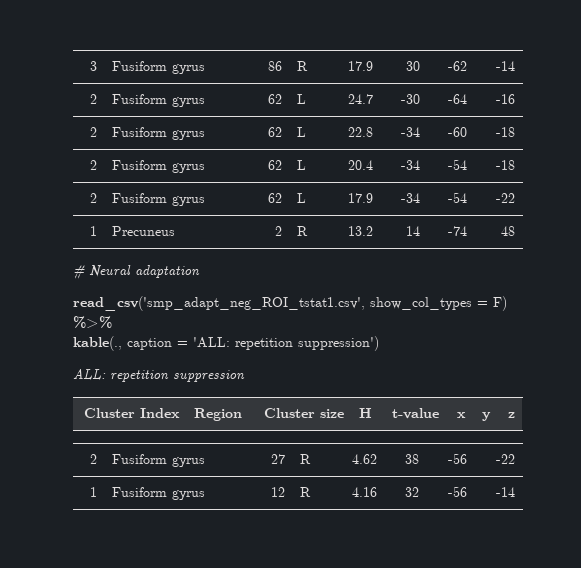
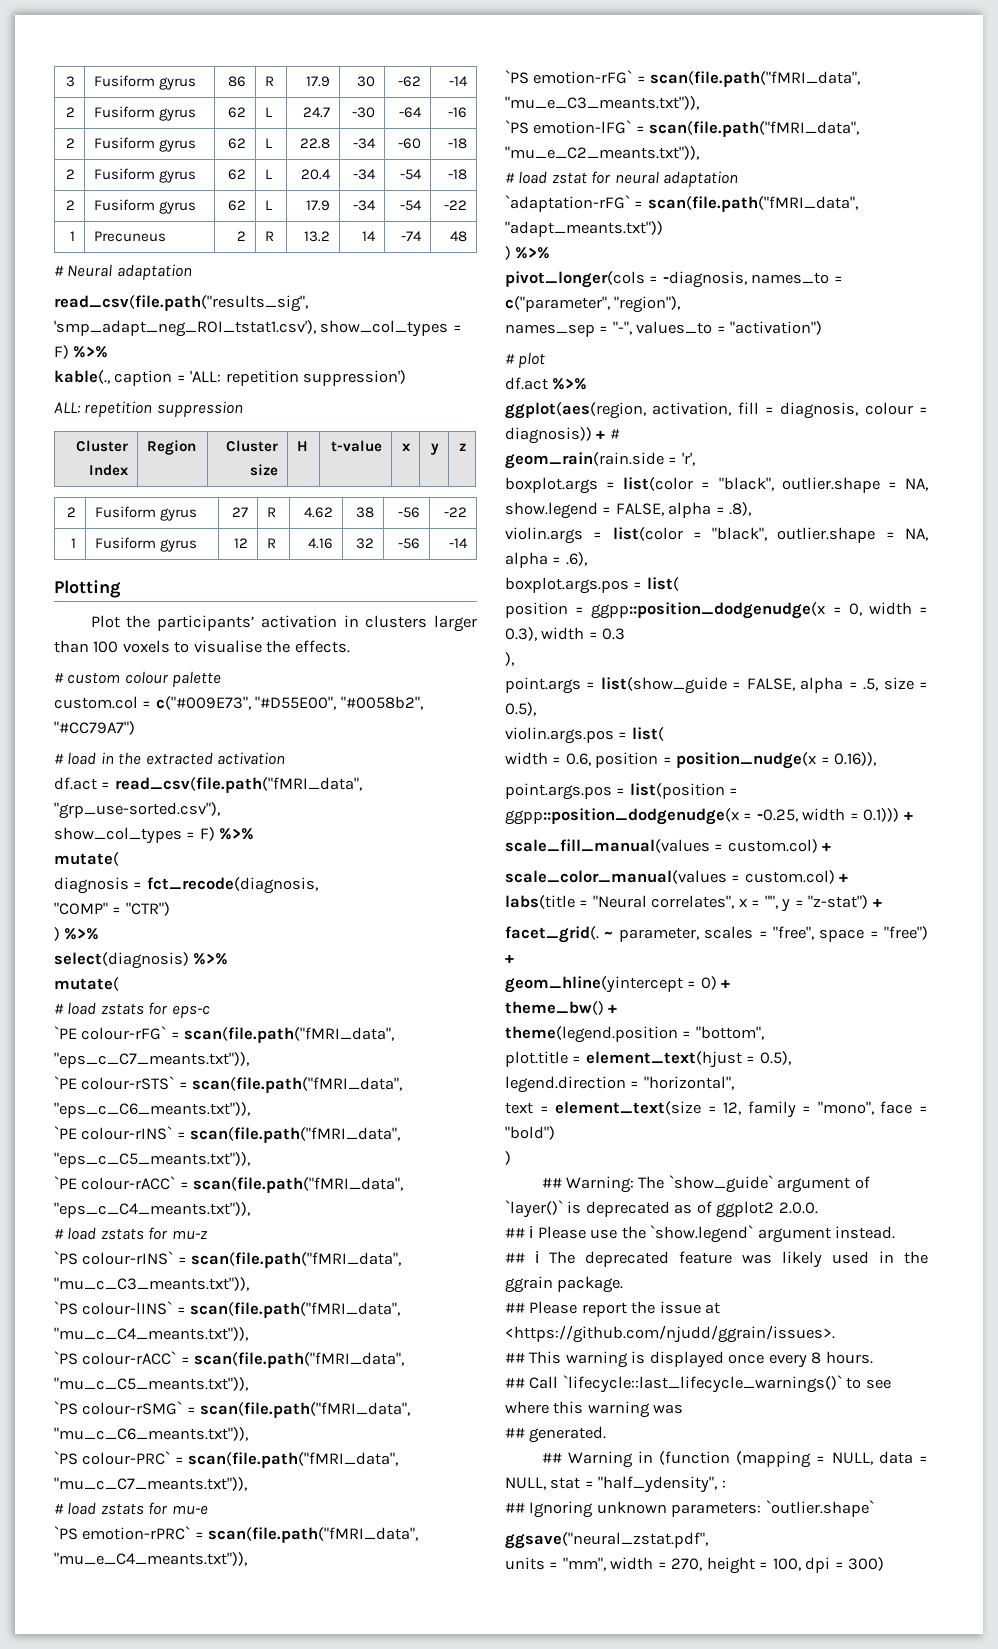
- read_csv('smp_adapt_neg_ROI_tstat1.csv', show_col_types = F) %>%
+ read_csv(file.path("results_sig", 'smp_adapt_neg_ROI_tstat1.csv'), show_col_types = F) %>%
+ Plotting
+ Plot the participants’ activation in clusters larger than 100 voxels to visualise the effects.
+ # custom colour palette
+ custom.col = c("#009E73", "#D55E00", "#0058b2", "#CC79A7")
+ # load in the extracted activation
+ df.act = read_csv(file.path("fMRI_data", "grp_use-sorted.csv"),
+ show_col_types = F) %>%
+ mutate(
+ diagnosis = fct_recode(diagnosis,
+ "COMP" = "CTR")
+ ) %>%
+ select(diagnosis) %>%
+ mutate(
+ # load zstats for eps-c
+ `PE colour-rFG` = scan(file.path("fMRI_data", "eps_c_C7_meants.txt")),
+ `PE colour-rSTS` = scan(file.path("fMRI_data", "eps_c_C6_meants.txt")),
+ `PE colour-rINS` = scan(file.path("fMRI_data", "eps_c_C5_meants.txt")),
+ `PE colour-rACC` = scan(file.path("fMRI_data", "eps_c_C4_meants.txt")),
+ # load zstats for mu-z
+ `PS colour-rINS` = scan(file.path("fMRI_data", "mu_c_C3_meants.txt")),
+ `PS colour-lINS` = scan(file.path("fMRI_data", "mu_c_C4_meants.txt")),
+ `PS colour-rACC` = scan(file.path("fMRI_data", "mu_c_C5_meants.txt")),
+ `PS colour-rSMG` = scan(file.path("fMRI_data", "mu_c_C6_meants.txt")),
+ `PS colour-PRC` = scan(file.path("fMRI_data", "mu_c_C7_meants.txt")),
+ # load zstats for mu-e
+ `PS emotion-rPRC` = scan(file.path("fMRI_data", "mu_e_C4_meants.txt")),
+ `PS emotion-rFG` = scan(file.path("fMRI_data", "mu_e_C3_meants.txt")),
+ `PS emotion-lFG` = scan(file.path("fMRI_data", "mu_e_C2_meants.txt")),
+ # load zstat for neural adaptation
+ `adaptation-rFG` = scan(file.path("fMRI_data", "adapt_meants.txt"))
+ ) %>%
+ pivot_longer(cols = -diagnosis, names_to = c("parameter", "region"),
+ names_sep = "-", values_to = "activation")
+ # plot
+ df.act %>%
+ ggplot(aes(region, activation, fill = diagnosis, colour = diagnosis)) + #
+ geom_rain(rain.side = 'r',
+ boxplot.args = list(color = "black", outlier.shape = NA, show.legend = FALSE, alpha = .8),
+ violin.args = list(color = "black", outlier.shape = NA, alpha = .6),
+ boxplot.args.pos = list(
+ position = ggpp::position_dodgenudge(x = 0, width = 0.3), width = 0.3
+ ),
+ point.args = list(show_guide = FALSE, alpha = .5, size = 0.5),
+ violin.args.pos = list(
+ width = 0.6, position = position_nudge(x = 0.16)),
+ point.args.pos = list(position = ggpp::position_dodgenudge(x = -0.25, width = 0.1))) +
+ scale_fill_manual(values = custom.col) +
+ scale_color_manual(values = custom.col) +
+ labs(title = "Neural correlates", x = "", y = "z-stat") +
+ facet_grid(. ~ parameter, scales = "free", space = "free") +
+ geom_hline(yintercept = 0) +
+ theme_bw() +
+ theme(legend.position = "bottom",
+ plot.title = element_text(hjust = 0.5),
+ legend.direction = "horizontal",
+ text = element_text(size = 12, family = "mono", face = "bold")
+ )
+ ## Warning: The `show_guide` argument of `layer()` is deprecated as of ggplot2 2.0.0.
+ ## ℹ Please use the `show.legend` argument instead.
+ ## ℹ The deprecated feature was likely used in the ggrain package.
+ ## Please report the issue at <https://github.com/njudd/ggrain/issues>.
+ ## This warning is displayed once every 8 hours.
+ ## Call `lifecycle::last_lifecycle_warnings()` to see where this warning was
+ ## generated.
+ ## Warning in (function (mapping = NULL, data = NULL, stat = "half_ydensity", :
+ ## Ignoring unknown parameters: `outlier.shape`
+ ggsave("neural_zstat.pdf",
+ units = "mm", width = 270, height = 100, dpi = 300)

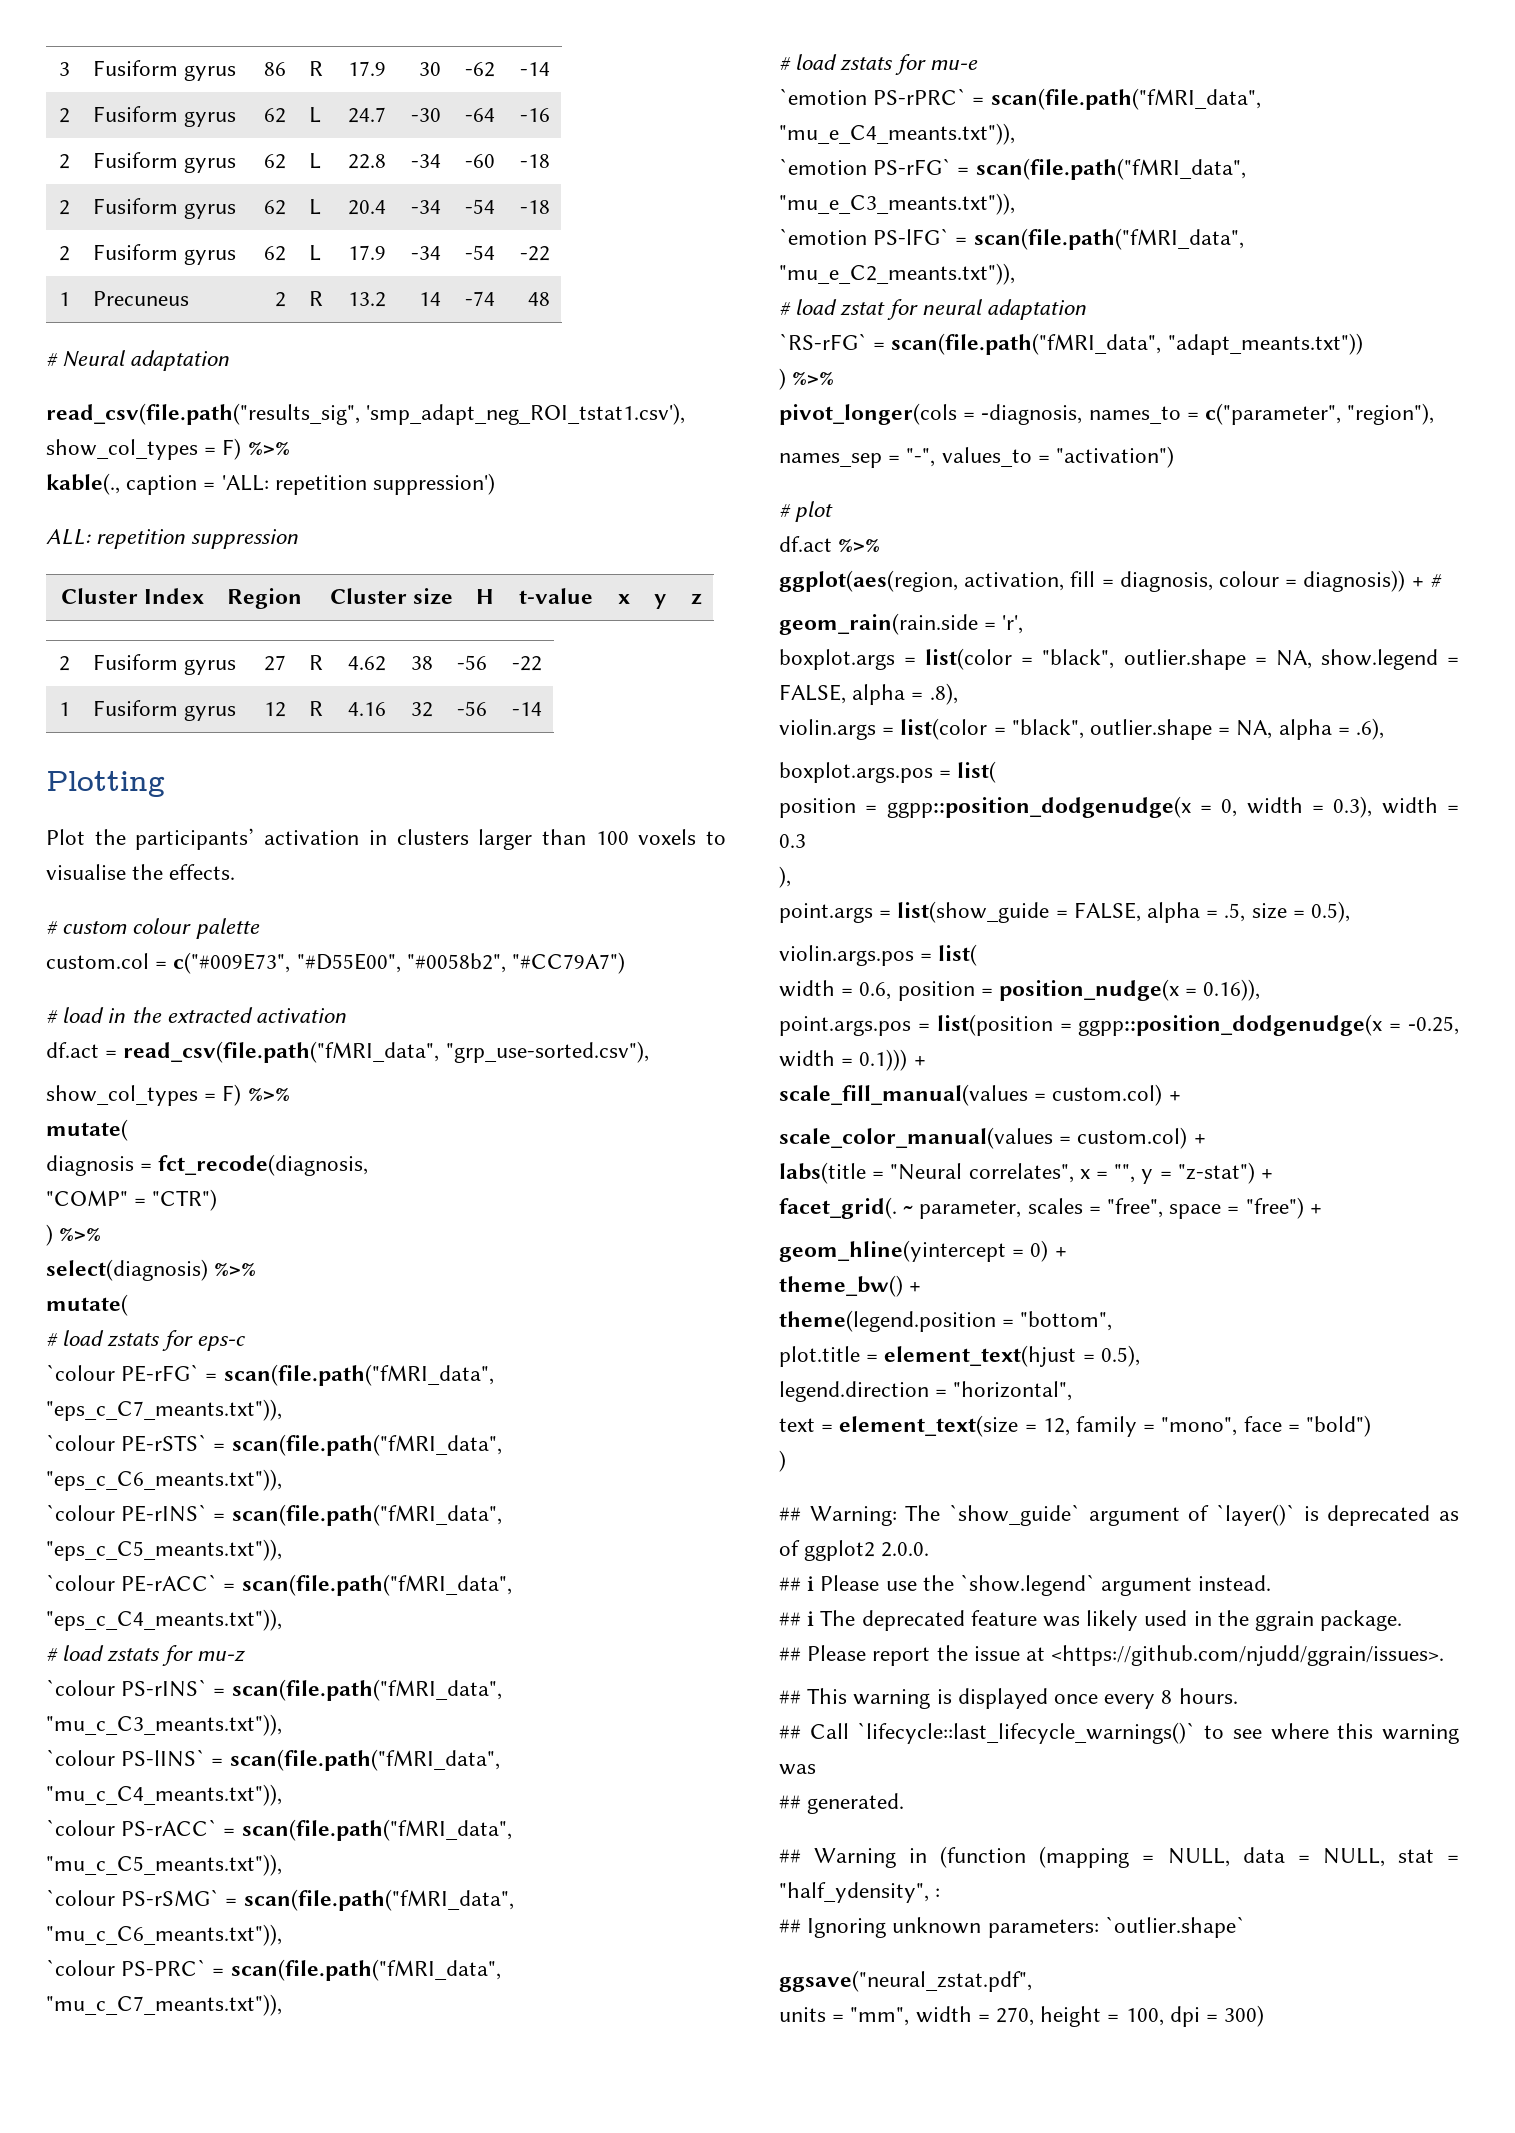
- `PE colour-rFG` = scan(file.path("fMRI_data", "eps_c_C7_meants.txt")),
+ `colour PE-rFG` = scan(file.path("fMRI_data", "eps_c_C7_meants.txt")),
- `PE colour-rSTS` = scan(file.path("fMRI_data", "eps_c_C6_meants.txt")),
+ `colour PE-rSTS` = scan(file.path("fMRI_data", "eps_c_C6_meants.txt")),
- `PE colour-rINS` = scan(file.path("fMRI_data", "eps_c_C5_meants.txt")),
+ `colour PE-rINS` = scan(file.path("fMRI_data", "eps_c_C5_meants.txt")),
- `PE colour-rACC` = scan(file.path("fMRI_data", "eps_c_C4_meants.txt")),
+ `colour PE-rACC` = scan(file.path("fMRI_data", "eps_c_C4_meants.txt")),
- `PS colour-rINS` = scan(file.path("fMRI_data", "mu_c_C3_meants.txt")),
+ `colour PS-rINS` = scan(file.path("fMRI_data", "mu_c_C3_meants.txt")),
- `PS colour-lINS` = scan(file.path("fMRI_data", "mu_c_C4_meants.txt")),
+ `colour PS-lINS` = scan(file.path("fMRI_data", "mu_c_C4_meants.txt")),
- `PS colour-rACC` = scan(file.path("fMRI_data", "mu_c_C5_meants.txt")),
+ `colour PS-rACC` = scan(file.path("fMRI_data", "mu_c_C5_meants.txt")),
- `PS colour-rSMG` = scan(file.path("fMRI_data", "mu_c_C6_meants.txt")),
+ `colour PS-rSMG` = scan(file.path("fMRI_data", "mu_c_C6_meants.txt")),
- `PS colour-PRC` = scan(file.path("fMRI_data", "mu_c_C7_meants.txt")),
+ `colour PS-PRC` = scan(file.path("fMRI_data", "mu_c_C7_meants.txt")),
- `PS emotion-rPRC` = scan(file.path("fMRI_data", "mu_e_C4_meants.txt")),
+ `emotion PS-rPRC` = scan(file.path("fMRI_data", "mu_e_C4_meants.txt")),
- `PS emotion-rFG` = scan(file.path("fMRI_data", "mu_e_C3_meants.txt")),
+ `emotion PS-rFG` = scan(file.path("fMRI_data", "mu_e_C3_meants.txt")),
- `PS emotion-lFG` = scan(file.path("fMRI_data", "mu_e_C2_meants.txt")),
+ `emotion PS-lFG` = scan(file.path("fMRI_data", "mu_e_C2_meants.txt")),
- `adaptation-rFG` = scan(file.path("fMRI_data", "adapt_meants.txt"))
+ `RS-rFG` = scan(file.path("fMRI_data", "adapt_meants.txt"))

